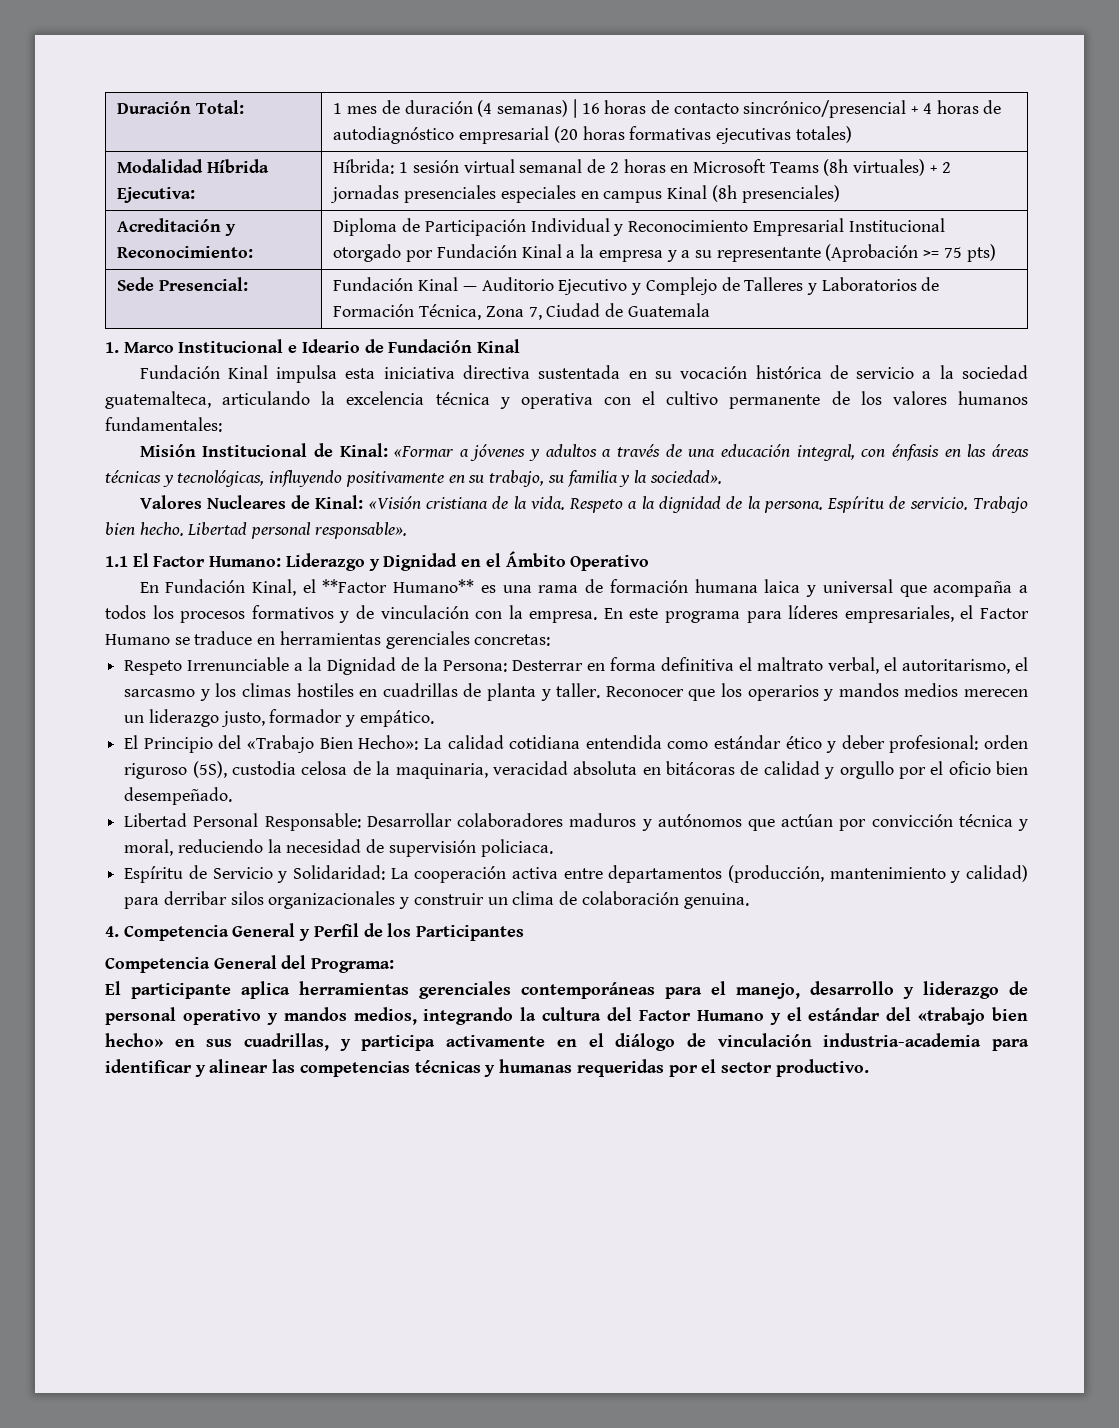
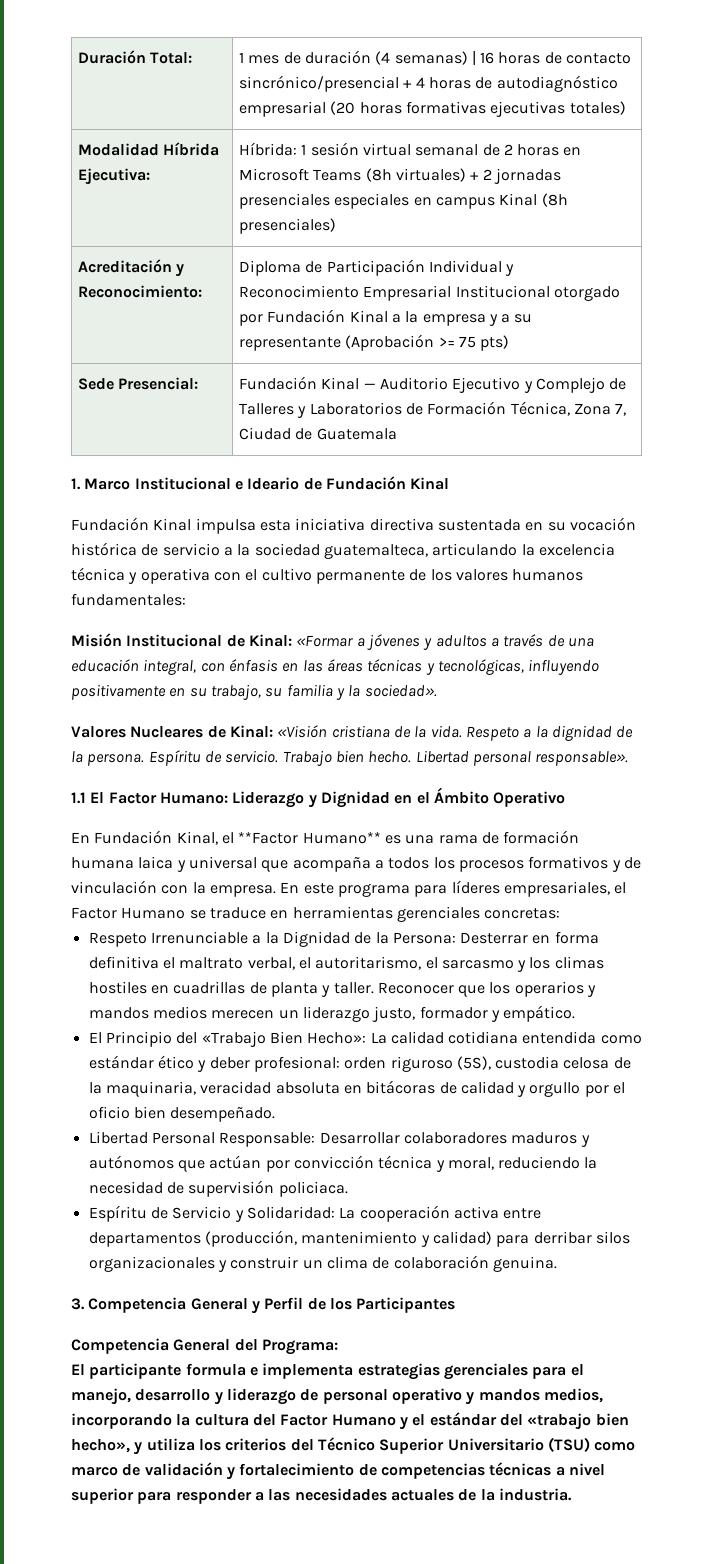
- 4. Competencia General y Perfil de los Participantes
+ 3. Competencia General y Perfil de los Participantes
- El participante aplica herramientas gerenciales contemporáneas para el manejo, desarrollo y liderazgo de personal operativo y mandos medios, integrando la cultura del Factor Humano y el estándar del «trabajo bien hecho» en sus cuadrillas, y participa activamente en el diálogo de vinculación industria-academia para identificar y alinear las competencias técnicas y humanas requeridas por el sector productivo.
+ El participante formula e implementa estrategias gerenciales para el manejo, desarrollo y liderazgo de personal operativo y mandos medios, incorporando la cultura del Factor Humano y el estándar del «trabajo bien hecho», y utiliza los criterios del Técnico Superior Universitario (TSU) como marco de validación y fortalecimiento de competencias técnicas a nivel superior para responder a las necesidades actuales de la industria.

